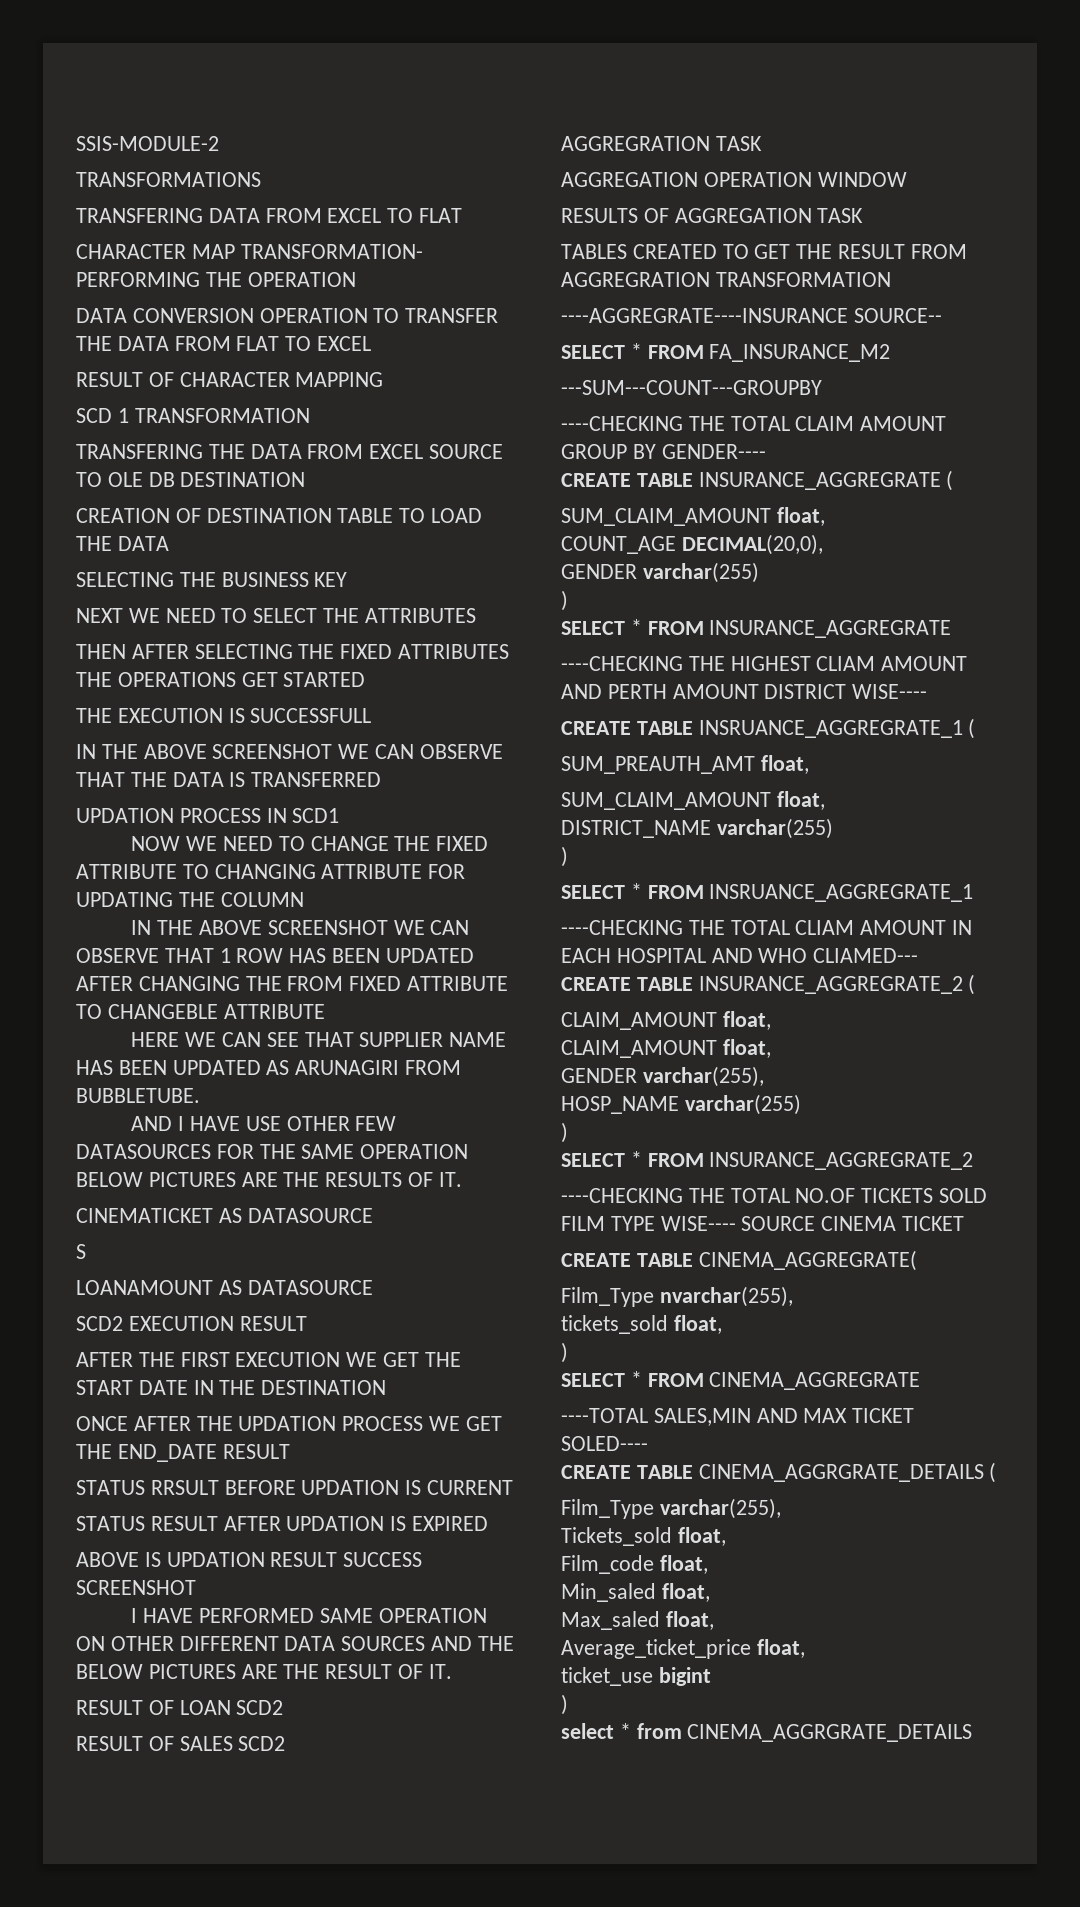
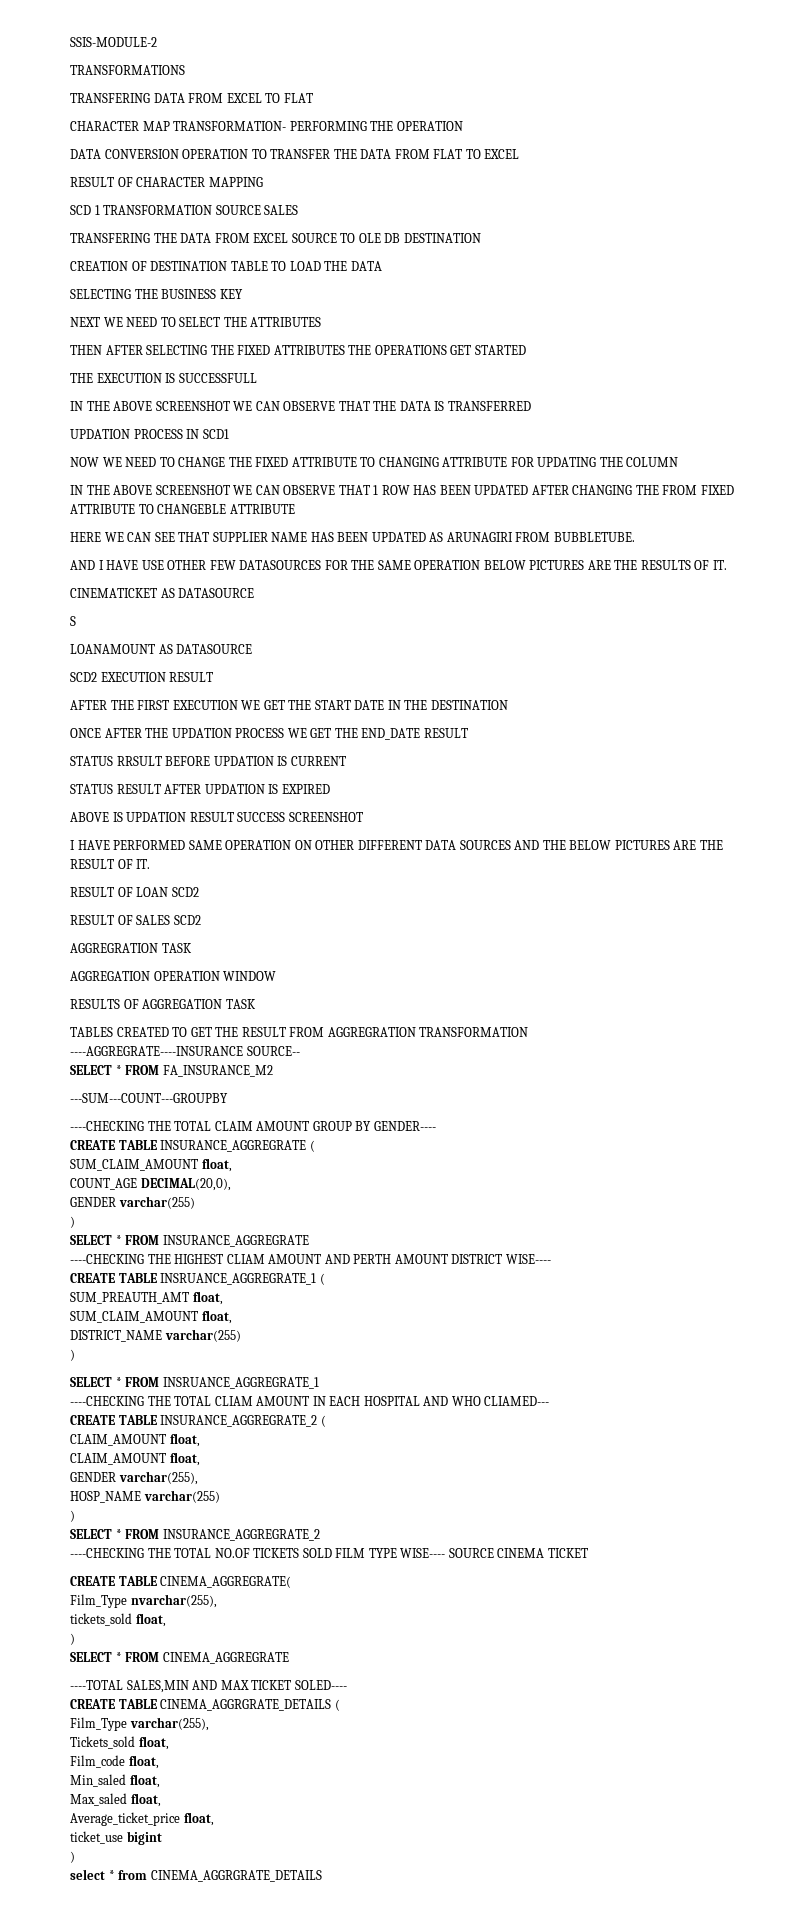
- SCD 1 TRANSFORMATION
+ SCD 1 TRANSFORMATION SOURCE SALES

